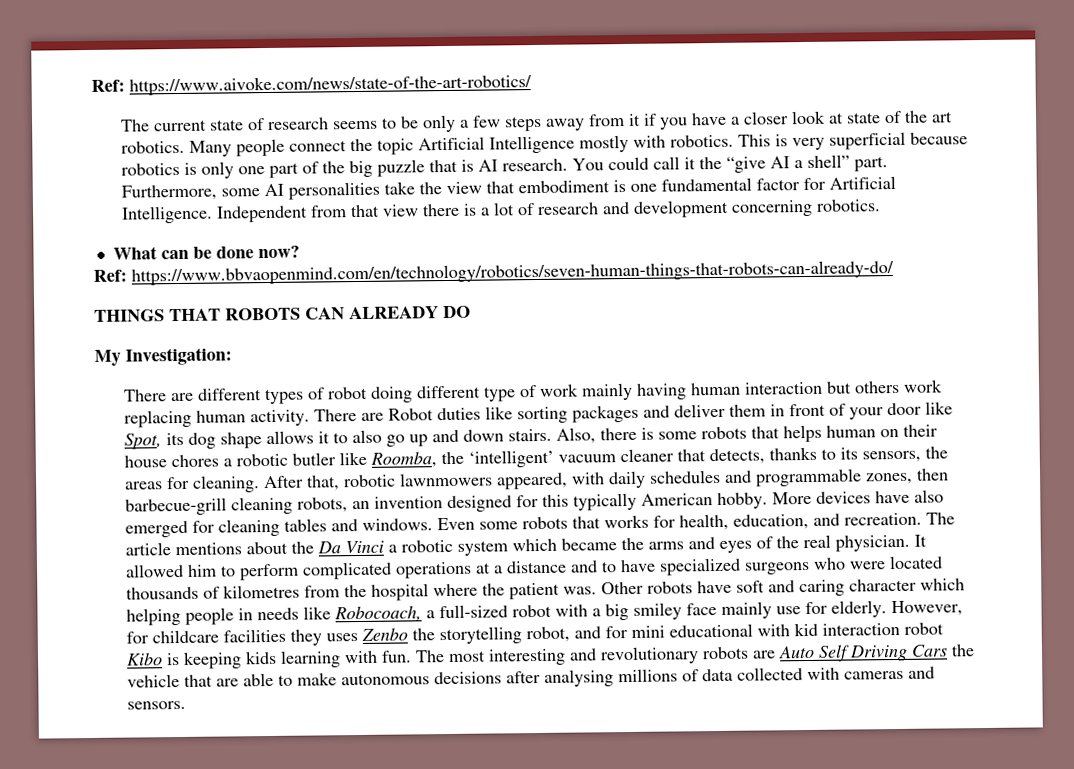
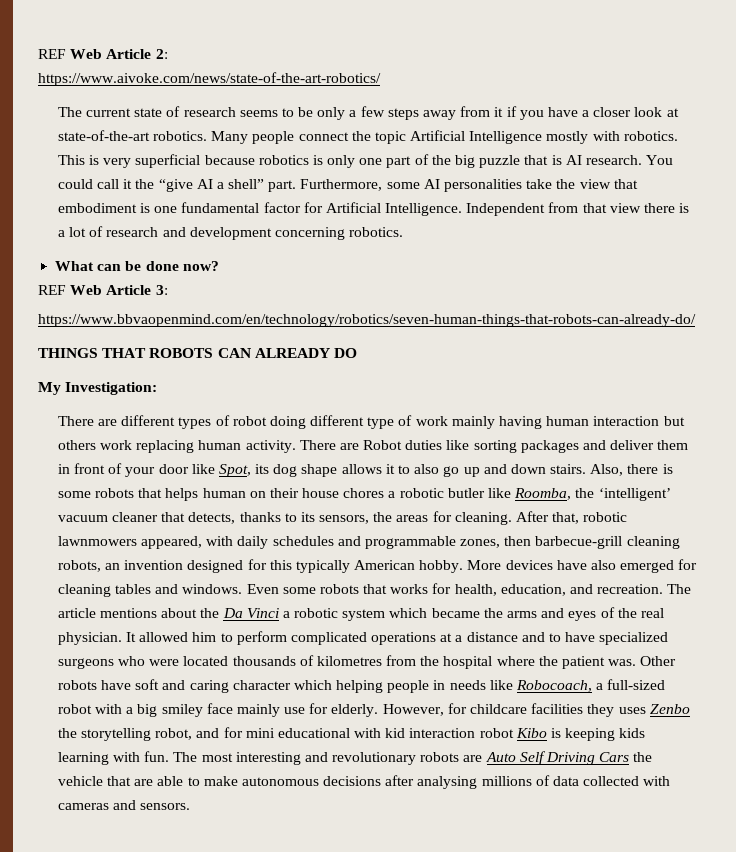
- Ref: https://www.aivoke.com/news/state-of-the-art-robotics/
+ REF Web Article 2:
+ https://www.aivoke.com/news/state-of-the-art-robotics/
- The current state of research seems to be only a few steps away from it if you have a closer look at state of the art robotics.
+ The current state of research seems to be only a few steps away from it if you have a closer look at state-of-the-art robotics.
- Ref: https://www.bbvaopenmind.com/en/technology/robotics/seven-human-things-that-robots-can-already-do/
+ REF Web Article 3:
+ https://www.bbvaopenmind.com/en/technology/robotics/seven-human-things-that-robots-can-already-do/

